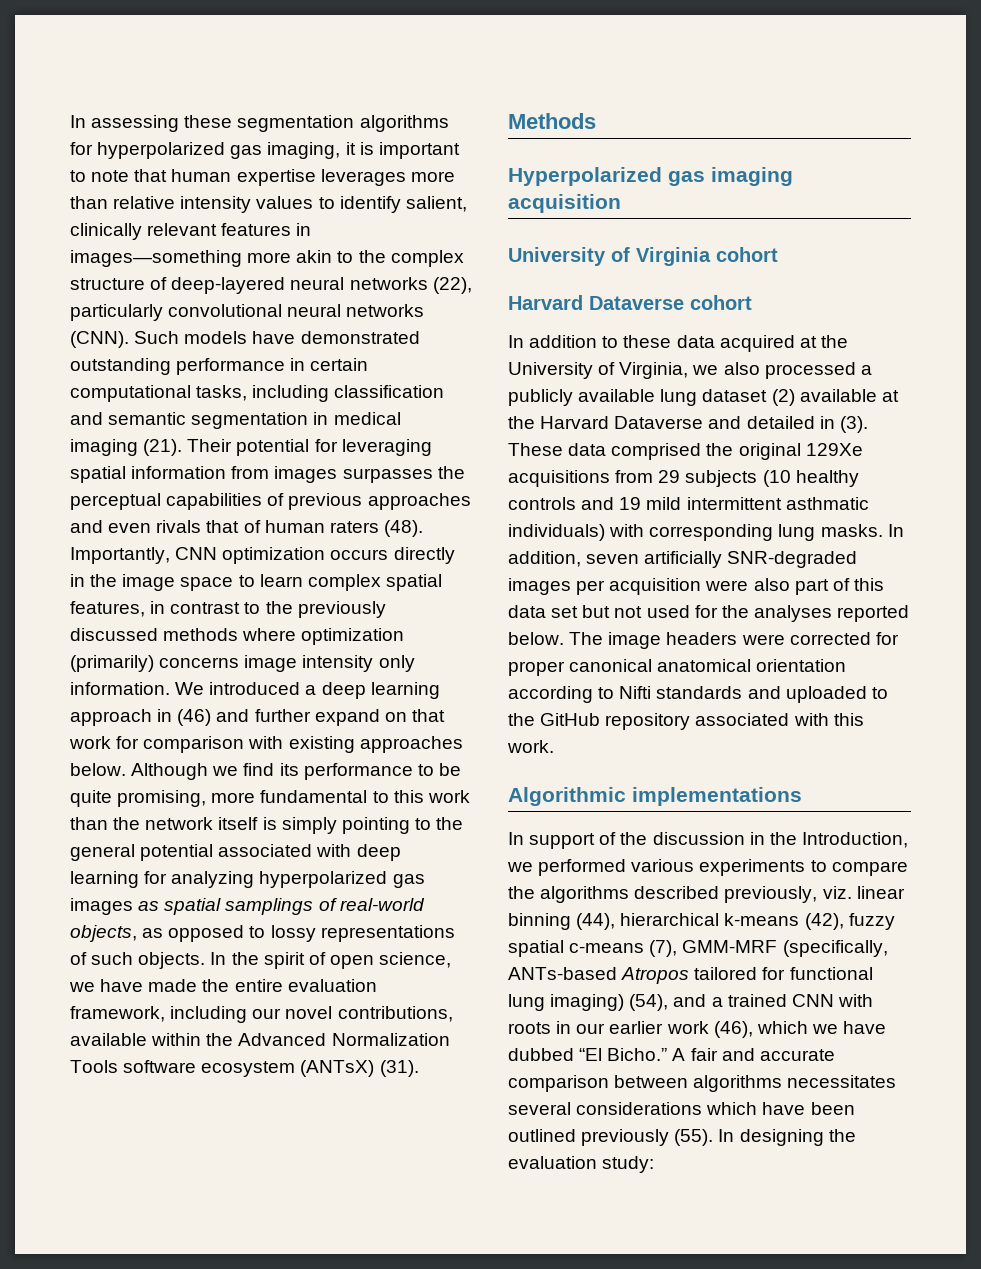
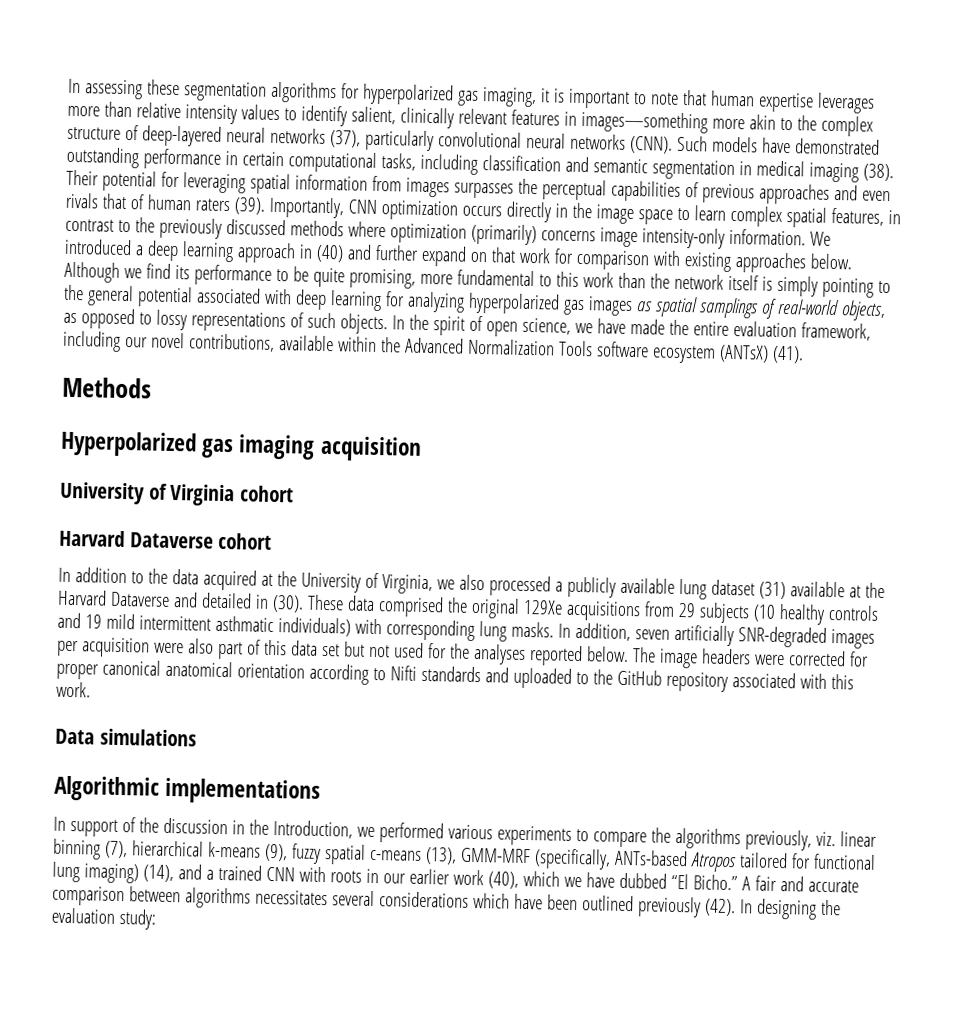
- In assessing these segmentation algorithms for hyperpolarized gas imaging, it is important to note that human expertise leverages more than relative intensity values to identify salient, clinically relevant features in images—something more akin to the complex structure of deep-layered neural networks (22), particularly convolutional neural networks (CNN).
+ In assessing these segmentation algorithms for hyperpolarized gas imaging, it is important to note that human expertise leverages more than relative intensity values to identify salient, clinically relevant features in images—something more akin to the complex structure of deep-layered neural networks (37), particularly convolutional neural networks (CNN).
- Such models have demonstrated outstanding performance in certain computational tasks, including classification and semantic segmentation in medical imaging (21).
+ Such models have demonstrated outstanding performance in certain computational tasks, including classification and semantic segmentation in medical imaging (38).
- Their potential for leveraging spatial information from images surpasses the perceptual capabilities of previous approaches and even rivals that of human raters (48).
+ Their potential for leveraging spatial information from images surpasses the perceptual capabilities of previous approaches and even rivals that of human raters (39).
- Importantly, CNN optimization occurs directly in the image space to learn complex spatial features, in contrast to the previously discussed methods where optimization (primarily) concerns image intensity only information.
+ Importantly, CNN optimization occurs directly in the image space to learn complex spatial features, in contrast to the previously discussed methods where optimization (primarily) concerns image intensity-only information.
- We introduced a deep learning approach in (46) and further expand on that work for comparison with existing approaches below.
+ We introduced a deep learning approach in (40) and further expand on that work for comparison with existing approaches below.
- In the spirit of open science, we have made the entire evaluation framework, including our novel contributions, available within the Advanced Normalization Tools software ecosystem (ANTsX) (31).
+ In the spirit of open science, we have made the entire evaluation framework, including our novel contributions, available within the Advanced Normalization Tools software ecosystem (ANTsX) (41).
- In addition to these data acquired at the University of Virginia, we also processed a publicly available lung dataset (2) available at the Harvard Dataverse and detailed in (3).
+ In addition to the data acquired at the University of Virginia, we also processed a publicly available lung dataset (31) available at the Harvard Dataverse and detailed in (30).
+ Data simulations
- In support of the discussion in the Introduction, we performed various experiments to compare the algorithms described previously, viz. linear binning (44), hierarchical k-means (42), fuzzy spatial c-means (7), GMM-MRF (specifically, ANTs-based Atropos tailored for functional lung imaging) (54), and a trained CNN with roots in our earlier work (46), which we have dubbed “El Bicho.”
+ In support of the discussion in the Introduction, we performed various experiments to compare the algorithms previously, viz. linear binning (7), hierarchical k-means (9), fuzzy spatial c-means (13), GMM-MRF (specifically, ANTs-based Atropos tailored for functional lung imaging) (14), and a trained CNN with roots in our earlier work (40), which we have dubbed “El Bicho.”
- A fair and accurate comparison between algorithms necessitates several considerations which have been outlined previously (55).
+ A fair and accurate comparison between algorithms necessitates several considerations which have been outlined previously (42).

